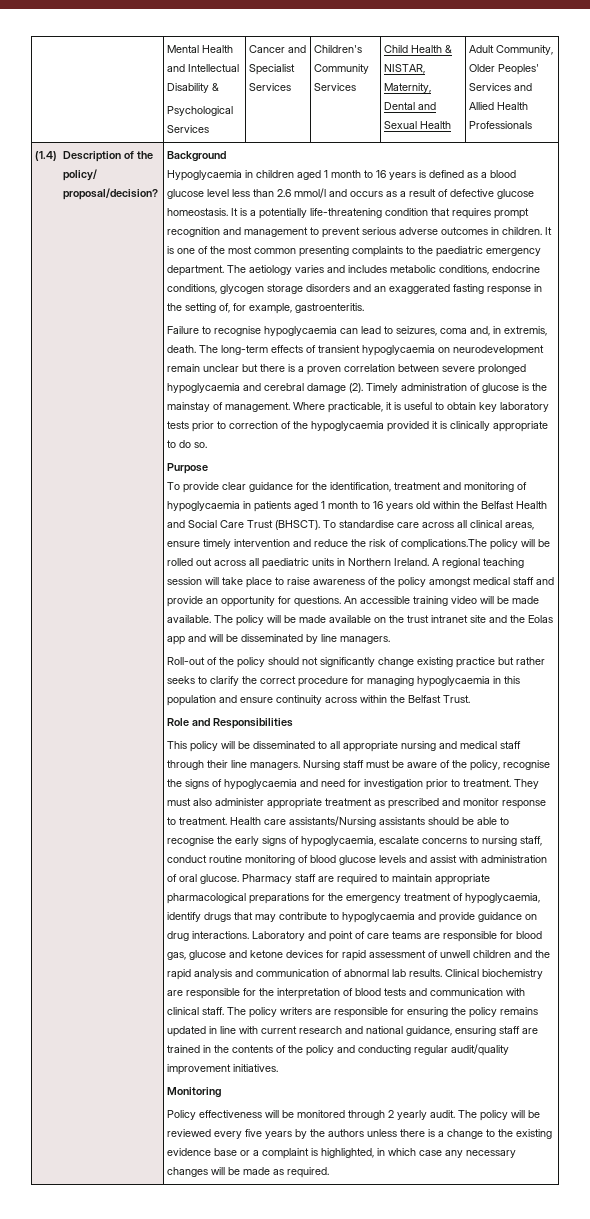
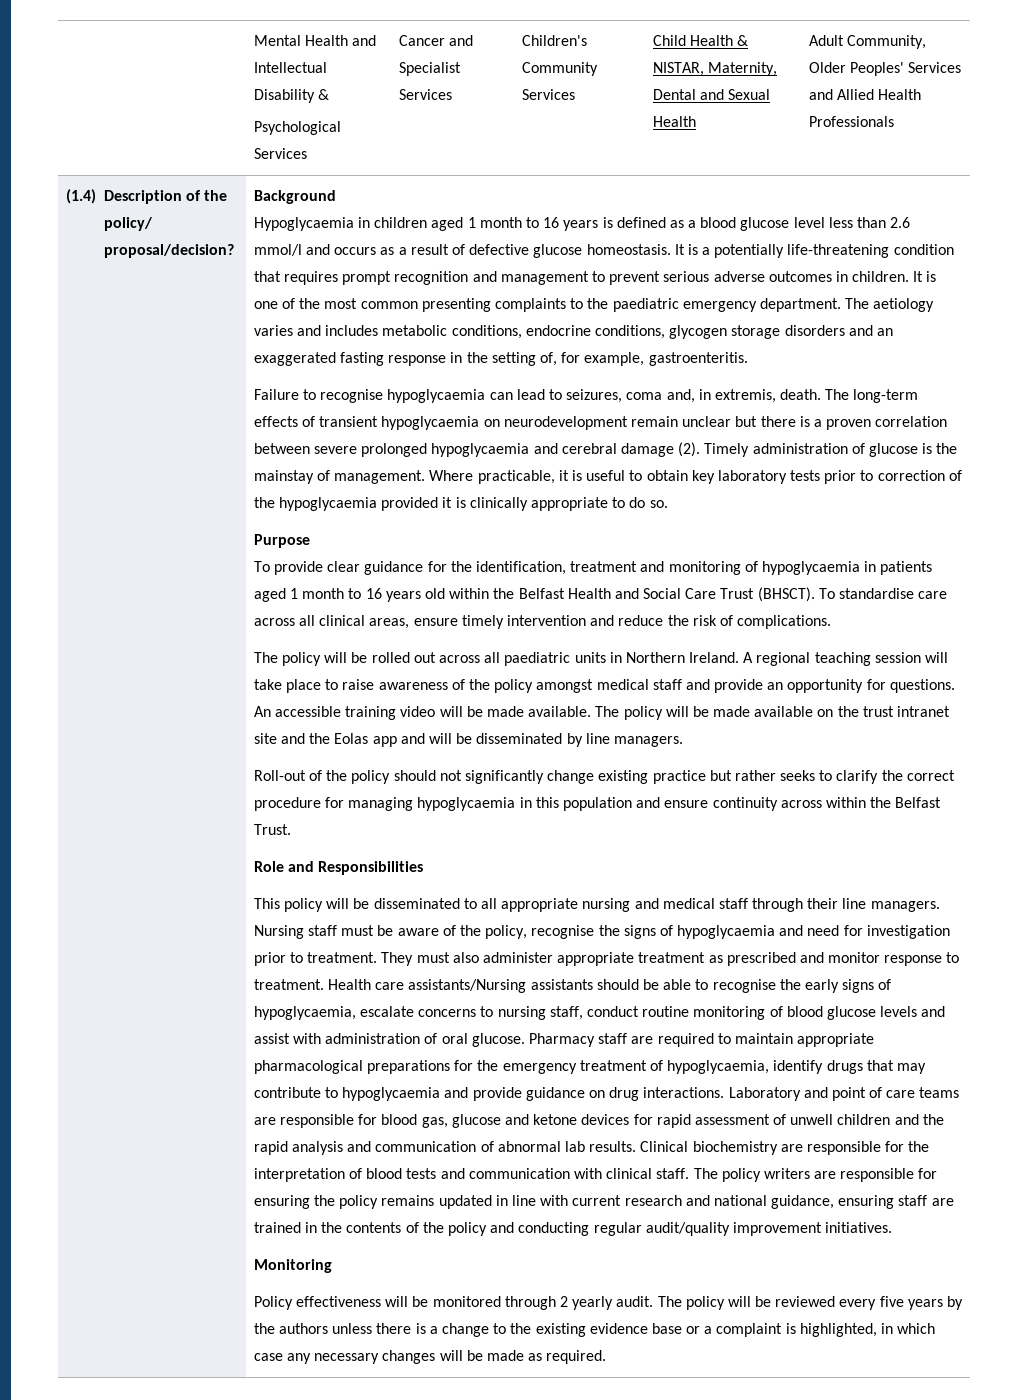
- To standardise care across all clinical areas, ensure timely intervention and reduce the risk of complications.The policy will be rolled out across all paediatric units in Northern Ireland.
+ To standardise care across all clinical areas, ensure timely intervention and reduce the risk of complications.
+ The policy will be rolled out across all paediatric units in Northern Ireland.

